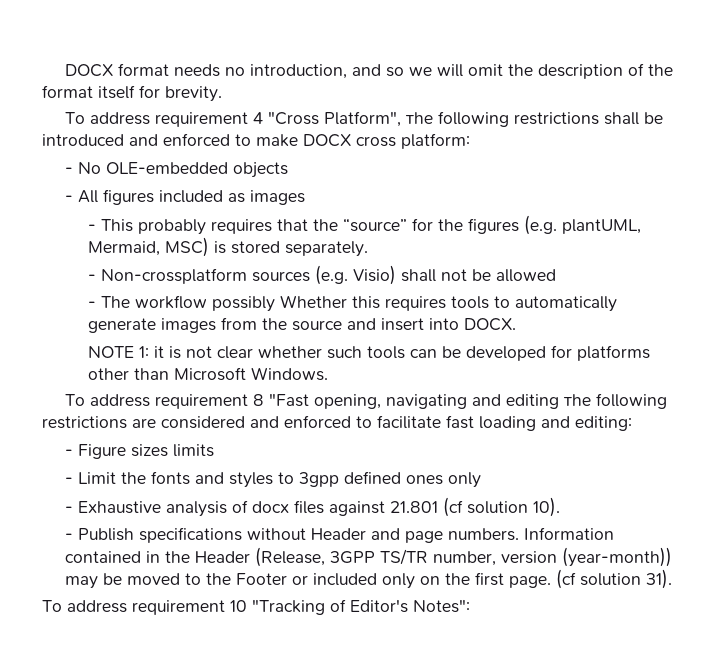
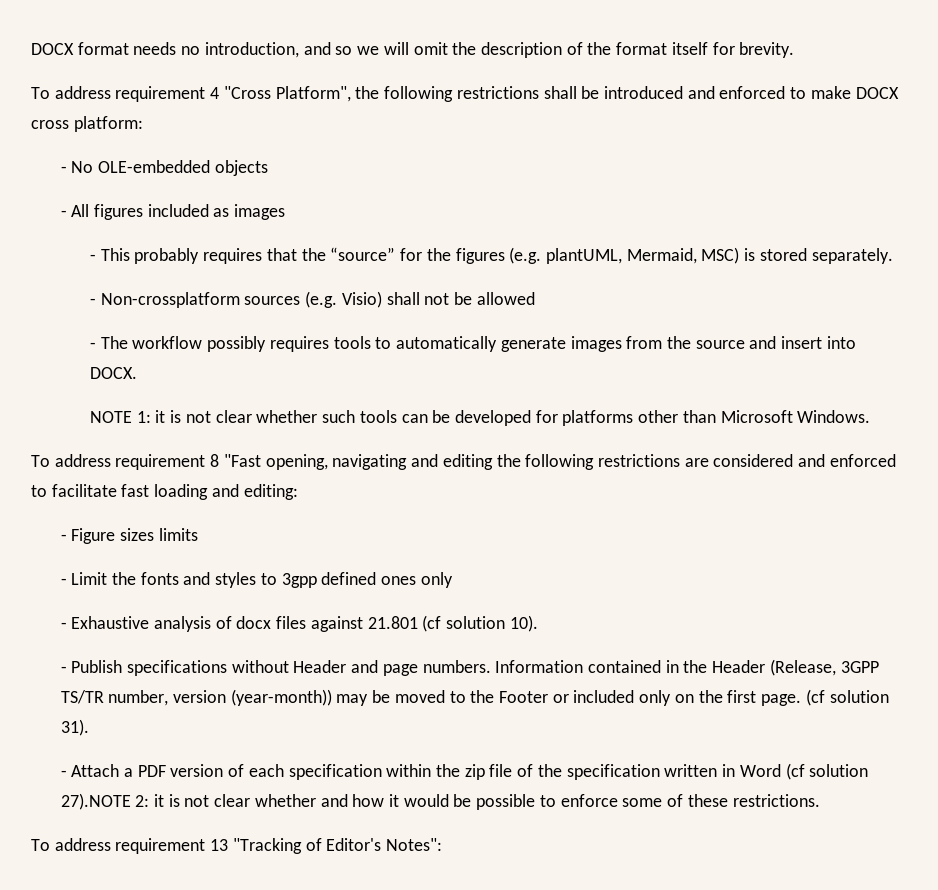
- To address requirement 4 "Cross Platform", тhe following restrictions shall be introduced and enforced to make DOCX cross platform:
+ To address requirement 4 "Cross Platform", the following restrictions shall be introduced and enforced to make DOCX cross platform:
- - The workflow possibly Whether this requires tools to automatically generate images from the source and insert into DOCX.
+ - The workflow possibly requires tools to automatically generate images from the source and insert into DOCX.
- To address requirement 8 "Fast opening, navigating and editing тhe following restrictions are considered and enforced to facilitate fast loading and editing:
+ To address requirement 8 "Fast opening, navigating and editing the following restrictions are considered and enforced to facilitate fast loading and editing:
- To address requirement 10 "Tracking of Editor's Notes":
+ - Attach a PDF version of each specification within the zip file of the specification written in Word (cf solution 27).NОТЕ 2: it is not clear whether and how it would be possible to enforce some of these restrictions.
+ To address requirement 13 "Tracking of Editor's Notes":

